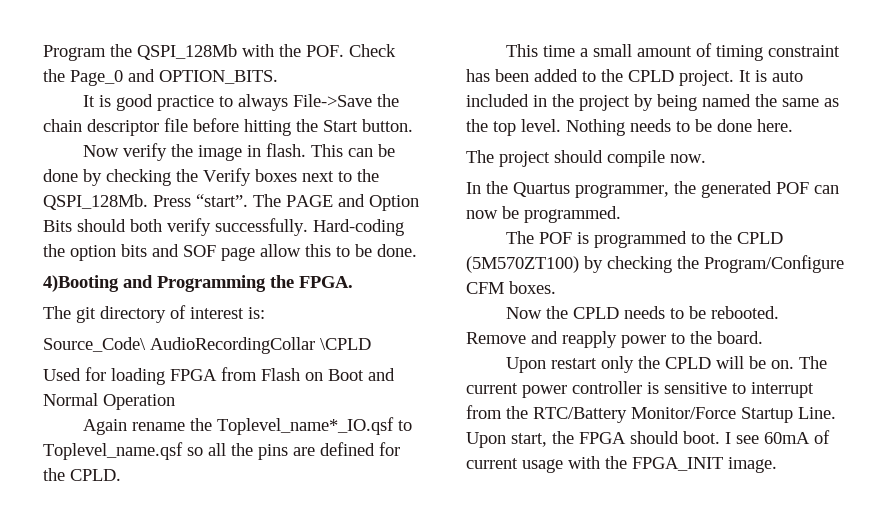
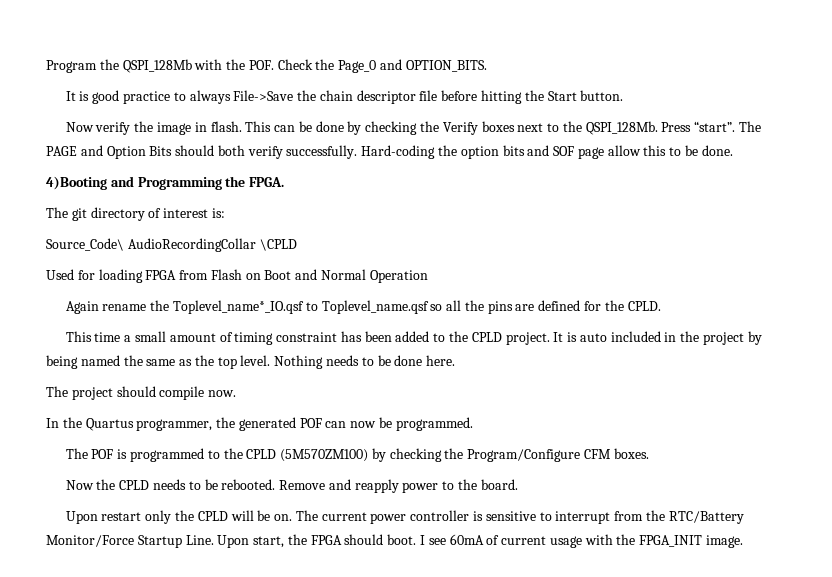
- The POF is programmed to the CPLD (5M570ZT100) by checking the Program/Configure CFM boxes.
+ The POF is programmed to the CPLD (5M570ZM100) by checking the Program/Configure CFM boxes.

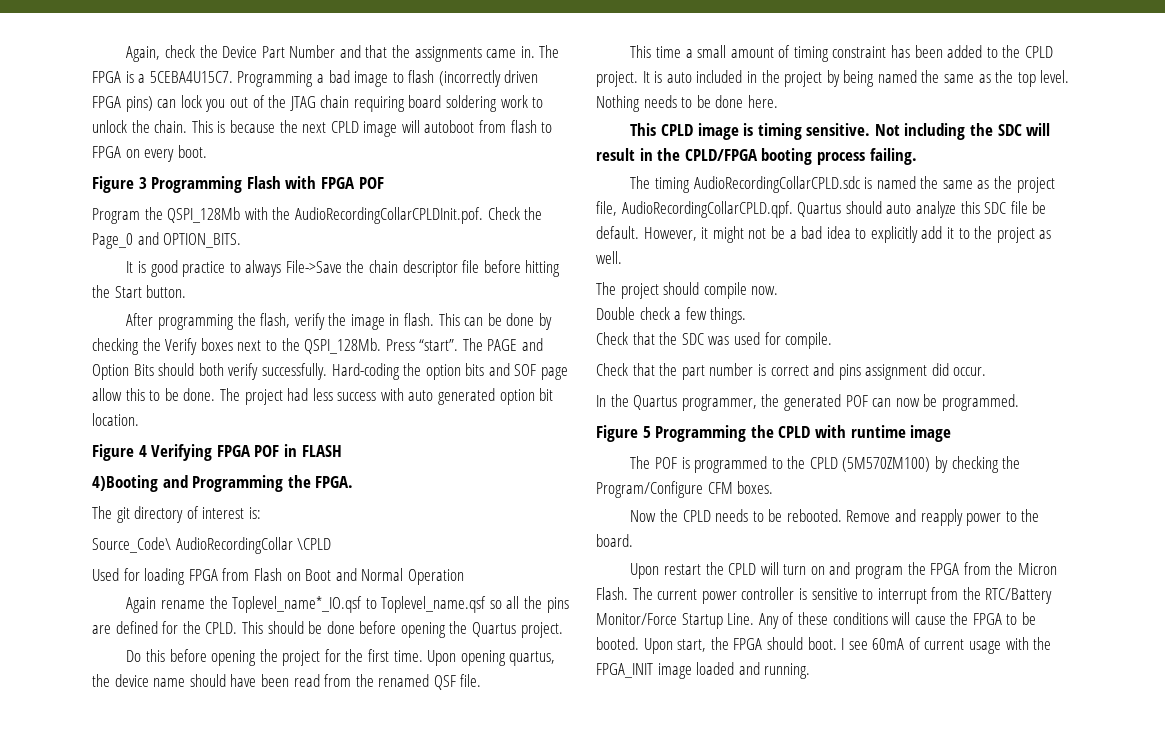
+ Again, check the Device Part Number and that the assignments came in. The FPGA is a 5CEBA4U15C7. Programming a bad image to flash (incorrectly driven FPGA pins) can lock you out of the JTAG chain requiring board soldering work to unlock the chain. This is because the next CPLD image will autoboot from flash to FPGA on every boot.
+ Figure 3 Programming Flash with FPGA POF
- Program the QSPI_128Mb with the POF. Check the Page_0 and OPTION_BITS.
+ Program the QSPI_128Mb with the AudioRecordingCollarCPLDInit.pof. Check the Page_0 and OPTION_BITS.
- Now verify the image in flash.
+ After programming the flash, verify the image in flash.
+ The project had less success with auto generated option bit location.
+ Figure 4 Verifying FPGA POF in FLASH
+ This should be done before opening the Quartus project.
+ Do this before opening the project for the first time. Upon opening quartus, the device name should have been read from the renamed QSF file.
+ This CPLD image is timing sensitive. Not including the SDC will result in the CPLD/FPGA booting process failing.
+ The timing AudioRecordingCollarCPLD.sdc is named the same as the project file, AudioRecordingCollarCPLD.qpf. Quartus should auto analyze this SDC file be default. However, it might not be a bad idea to explicitly add it to the project as well.
+ Double check a few things.
+ Check that the SDC was used for compile.
+ Check that the part number is correct and pins assignment did occur.
+ Figure 5 Programming the CPLD with runtime image
- Upon restart only the CPLD will be on.
+ Upon restart the CPLD will turn on and program the FPGA from the Micron Flash.
+ Any of these conditions will cause the FPGA to be booted.
- I see 60mA of current usage with the FPGA_INIT image.
+ I see 60mA of current usage with the FPGA_INIT image loaded and running.

